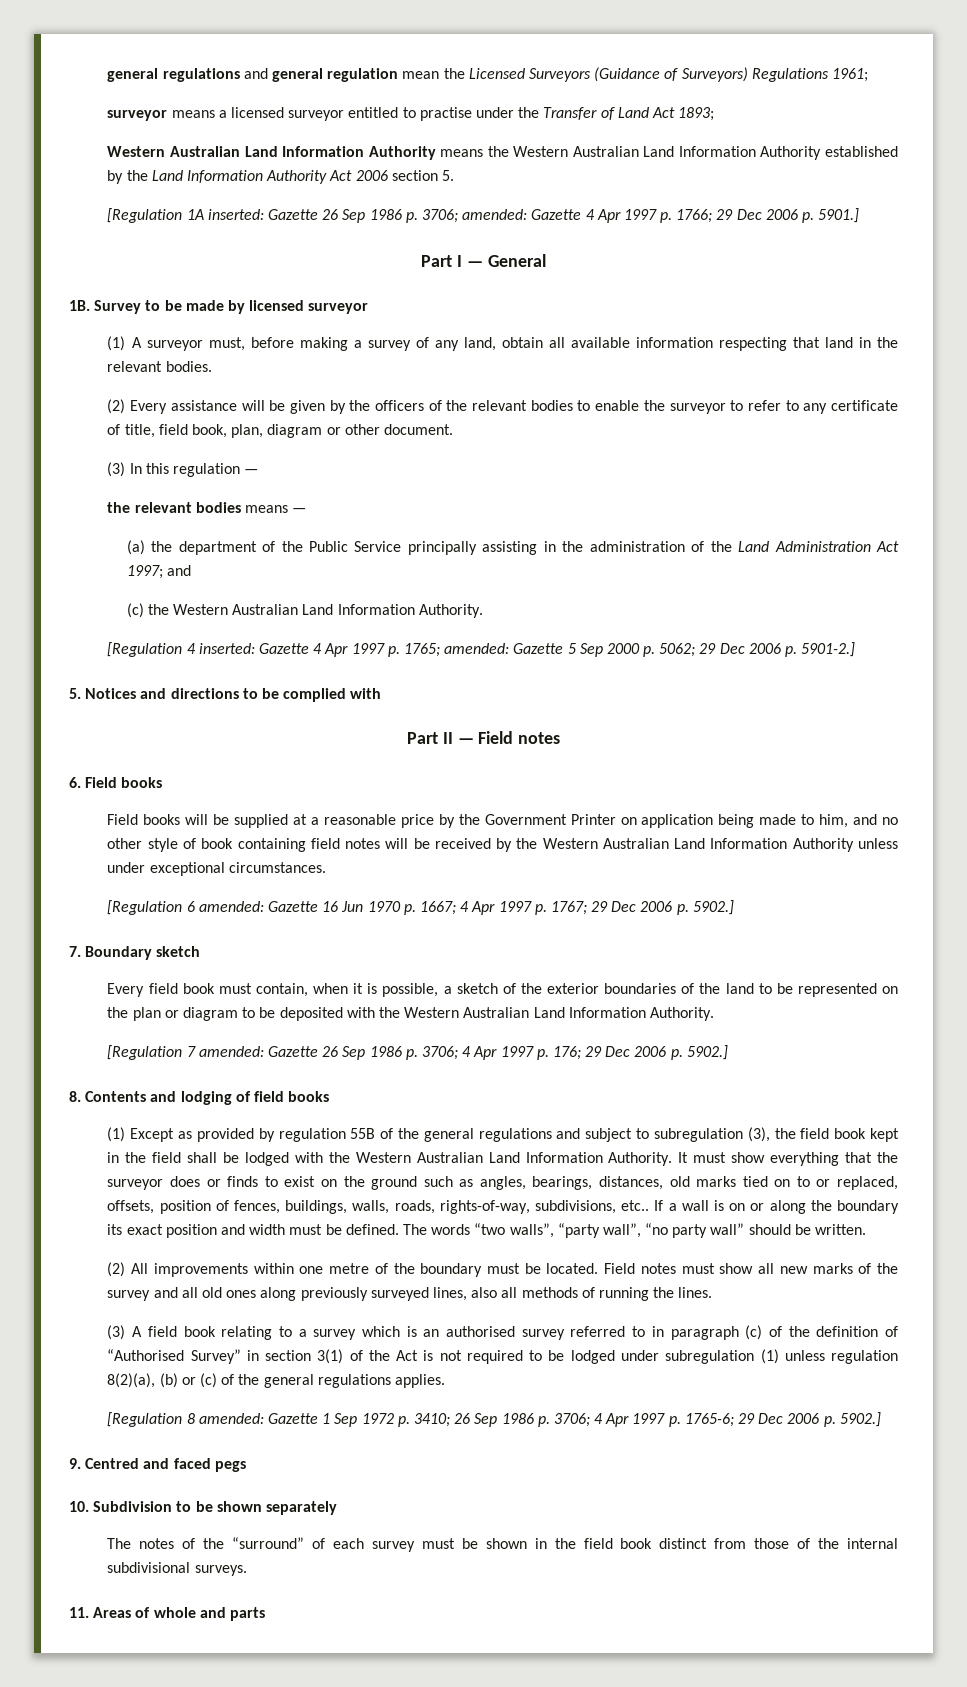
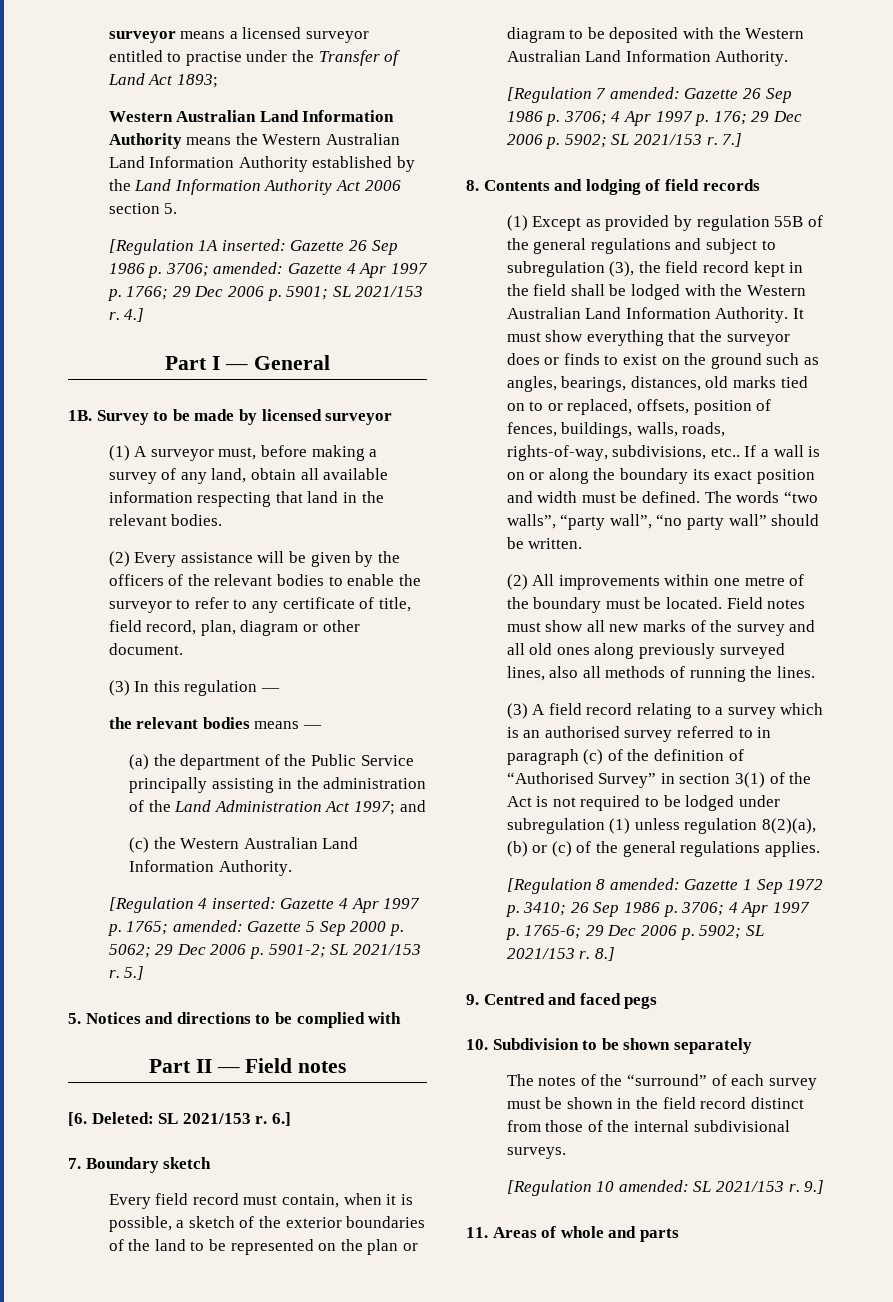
- general regulations and general regulation mean the Licensed Surveyors (Guidance of Surveyors) Regulations 1961;
- [Regulation 1A inserted: Gazette 26 Sep 1986 p. 3706; amended: Gazette 4 Apr 1997 p. 1766; 29 Dec 2006 p. 5901.]
+ [Regulation 1A inserted: Gazette 26 Sep 1986 p. 3706; amended: Gazette 4 Apr 1997 p. 1766; 29 Dec 2006 p. 5901; SL 2021/153 r. 4.]
- (2) Every assistance will be given by the officers of the relevant bodies to enable the surveyor to refer to any certificate of title, field book, plan, diagram or other document.
+ (2) Every assistance will be given by the officers of the relevant bodies to enable the surveyor to refer to any certificate of title, field record, plan, diagram or other document.
- [Regulation 4 inserted: Gazette 4 Apr 1997 p. 1765; amended: Gazette 5 Sep 2000 p. 5062; 29 Dec 2006 p. 5901-2.]
+ [Regulation 4 inserted: Gazette 4 Apr 1997 p. 1765; amended: Gazette 5 Sep 2000 p. 5062; 29 Dec 2006 p. 5901-2; SL 2021/153 r. 5.]
- 6. Field books
- Field books will be supplied at a reasonable price by the Government Printer on application being made to him, and no other style of book containing field notes will be received by the Western Australian Land Information Authority unless under exceptional circumstances.
- [Regulation 6 amended: Gazette 16 Jun 1970 p. 1667; 4 Apr 1997 p. 1767; 29 Dec 2006 p. 5902.]
+ [6. Deleted: SL 2021/153 r. 6.]
- Every field book must contain, when it is possible, a sketch of the exterior boundaries of the land to be represented on the plan or diagram to be deposited with the Western Australian Land Information Authority.
+ Every field record must contain, when it is possible, a sketch of the exterior boundaries of the land to be represented on the plan or diagram to be deposited with the Western Australian Land Information Authority.
- [Regulation 7 amended: Gazette 26 Sep 1986 p. 3706; 4 Apr 1997 p. 176; 29 Dec 2006 p. 5902.]
+ [Regulation 7 amended: Gazette 26 Sep 1986 p. 3706; 4 Apr 1997 p. 176; 29 Dec 2006 p. 5902; SL 2021/153 r. 7.]
- 8. Contents and lodging of field books
+ 8. Contents and lodging of field records
- (1) Except as provided by regulation 55B of the general regulations and subject to subregulation (3), the field book kept in the field shall be lodged with the Western Australian Land Information Authority.
+ (1) Except as provided by regulation 55B of the general regulations and subject to subregulation (3), the field record kept in the field shall be lodged with the Western Australian Land Information Authority.
- (3) A field book relating to a survey which is an authorised survey referred to in paragraph (c) of the definition of “Authorised Survey” in section 3(1) of the Act is not required to be lodged under subregulation (1) unless regulation 8(2)(a), (b) or (c) of the general regulations applies.
+ (3) A field record relating to a survey which is an authorised survey referred to in paragraph (c) of the definition of “Authorised Survey” in section 3(1) of the Act is not required to be lodged under subregulation (1) unless regulation 8(2)(a), (b) or (c) of the general regulations applies.
- [Regulation 8 amended: Gazette 1 Sep 1972 p. 3410; 26 Sep 1986 p. 3706; 4 Apr 1997 p. 1765-6; 29 Dec 2006 p. 5902.]
+ [Regulation 8 amended: Gazette 1 Sep 1972 p. 3410; 26 Sep 1986 p. 3706; 4 Apr 1997 p. 1765-6; 29 Dec 2006 p. 5902; SL 2021/153 r. 8.]
- The notes of the “surround” of each survey must be shown in the field book distinct from those of the internal subdivisional surveys.
+ The notes of the “surround” of each survey must be shown in the field record distinct from those of the internal subdivisional surveys.
+ [Regulation 10 amended: SL 2021/153 r. 9.]

